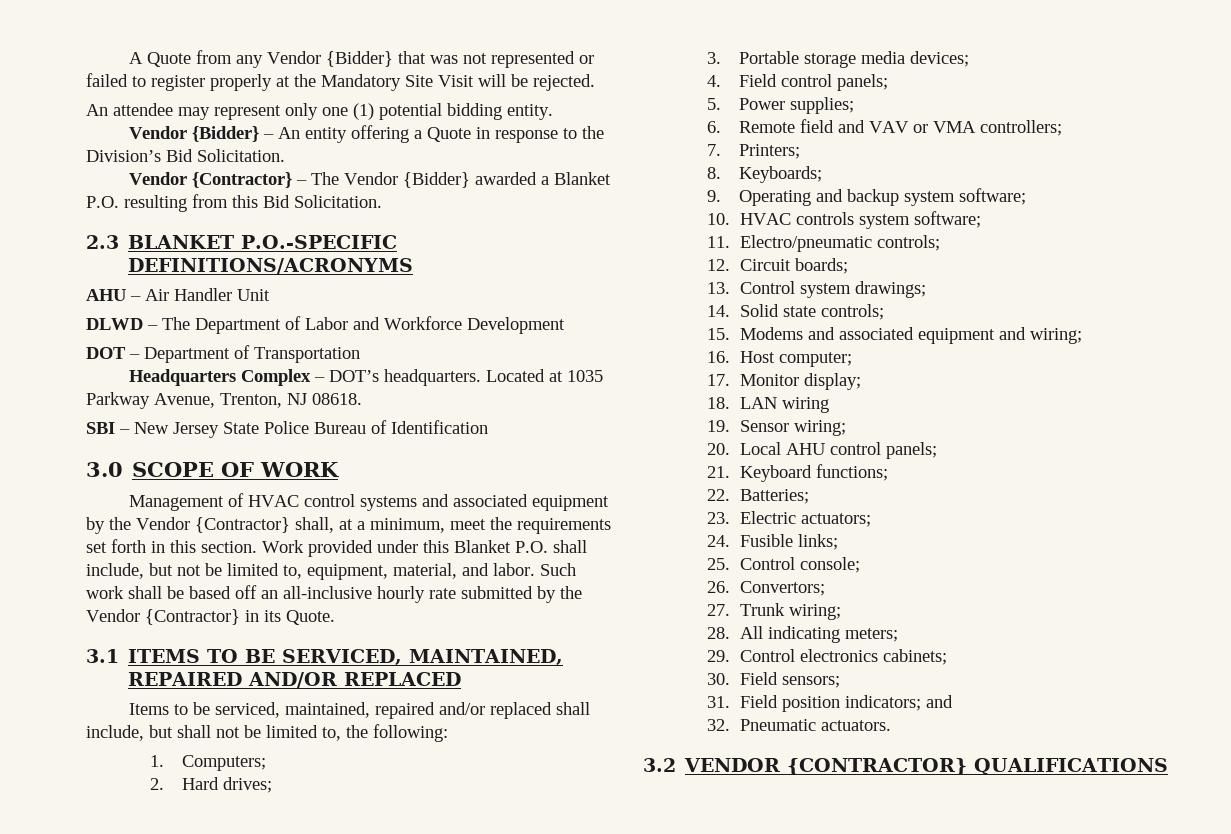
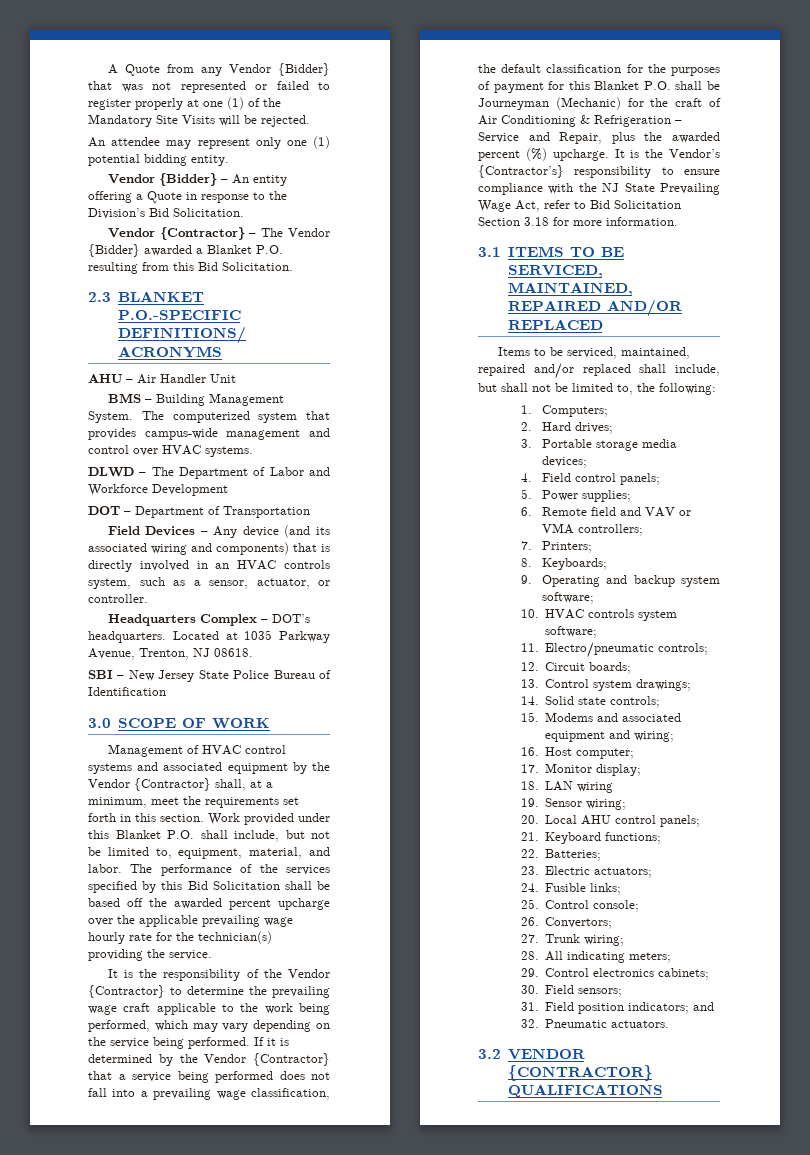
- A Quote from any Vendor {Bidder} that was not represented or failed to register properly at the Mandatory Site Visit will be rejected.
+ A Quote from any Vendor {Bidder} that was not represented or failed to register properly at one (1) of the Mandatory Site Visits will be rejected.
+ BMS – Building Management System. The computerized system that provides campus-wide management and control over HVAC systems.
+ Field Devices – Any device (and its associated wiring and components) that is directly involved in an HVAC controls system, such as a sensor, actuator, or controller.
- Such work shall be based off an all-inclusive hourly rate submitted by the Vendor {Contractor} in its Quote.
+ The performance of the services specified by this Bid Solicitation shall be based off the awarded percent upcharge over the applicable prevailing wage hourly rate for the technician(s) providing the service.
+ It is the responsibility of the Vendor {Contractor} to determine the prevailing wage craft applicable to the work being performed, which may vary depending on the service being performed. If it is determined by the Vendor {Contractor} that a service being performed does not fall into a prevailing wage classification, the default classification for the purposes of payment for this Blanket P.O. shall be Journeyman (Mechanic) for the craft of Air Conditioning & Refrigeration – Service and Repair, plus the awarded percent (%) upcharge. It is the Vendor’s {Contractor’s} responsibility to ensure compliance with the NJ State Prevailing Wage Act, refer to Bid Solicitation Section 3.18 for more information.

